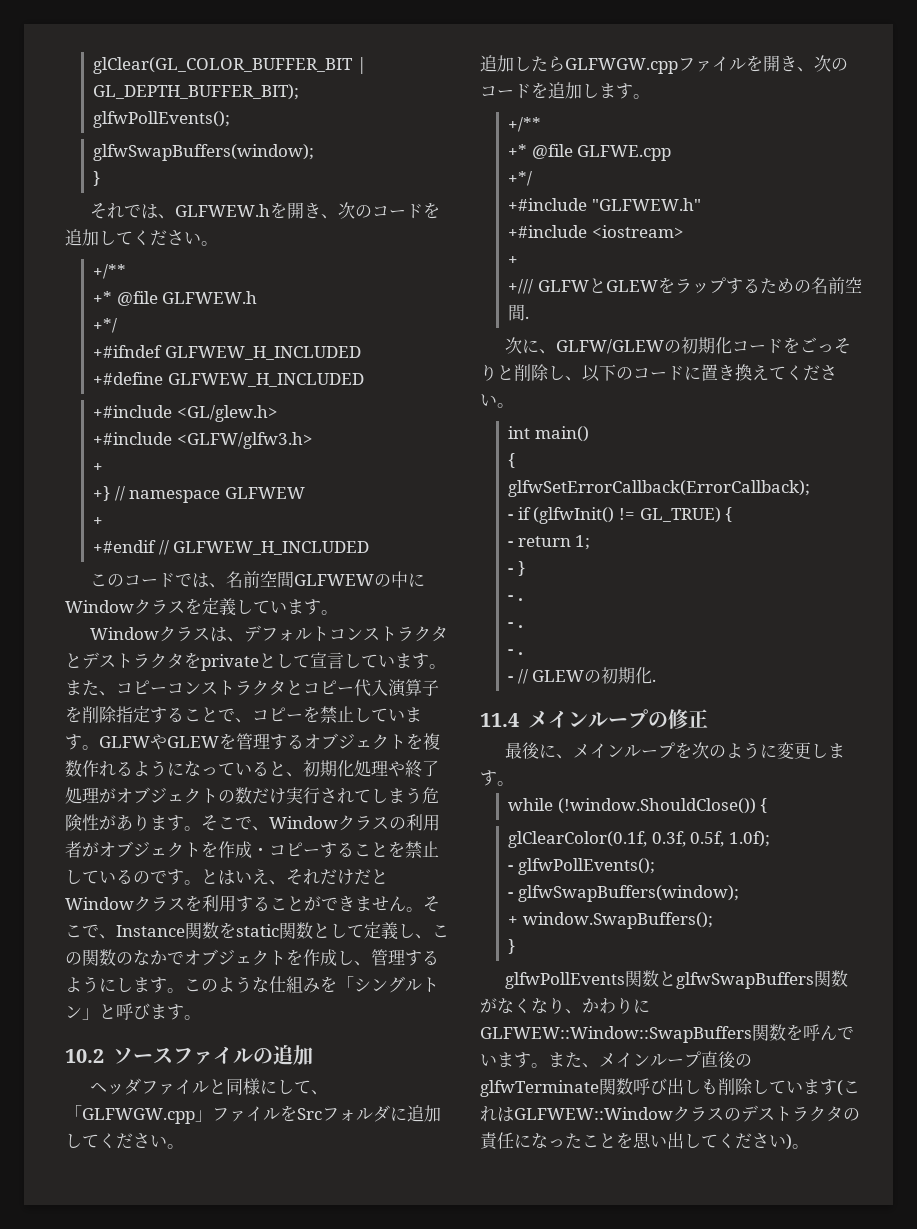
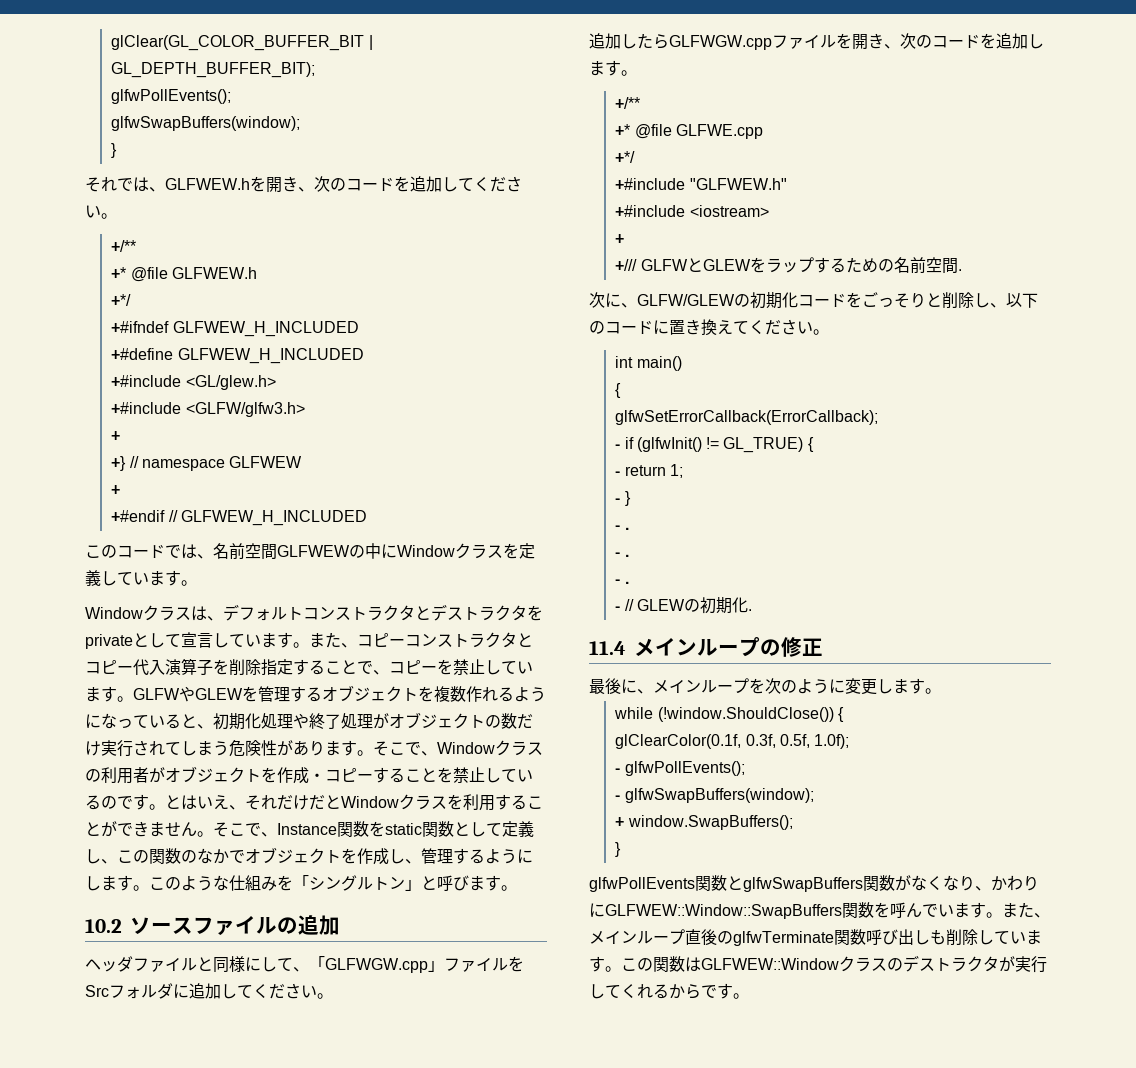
- また、メインループ直後のglfwTerminate関数呼び出しも削除しています(これはGLFWEW::Windowクラスのデストラクタの責任になったことを思い出してください)。
+ また、メインループ直後のglfwTerminate関数呼び出しも削除しています。この関数はGLFWEW::Windowクラスのデストラクタが実行してくれるからです。

